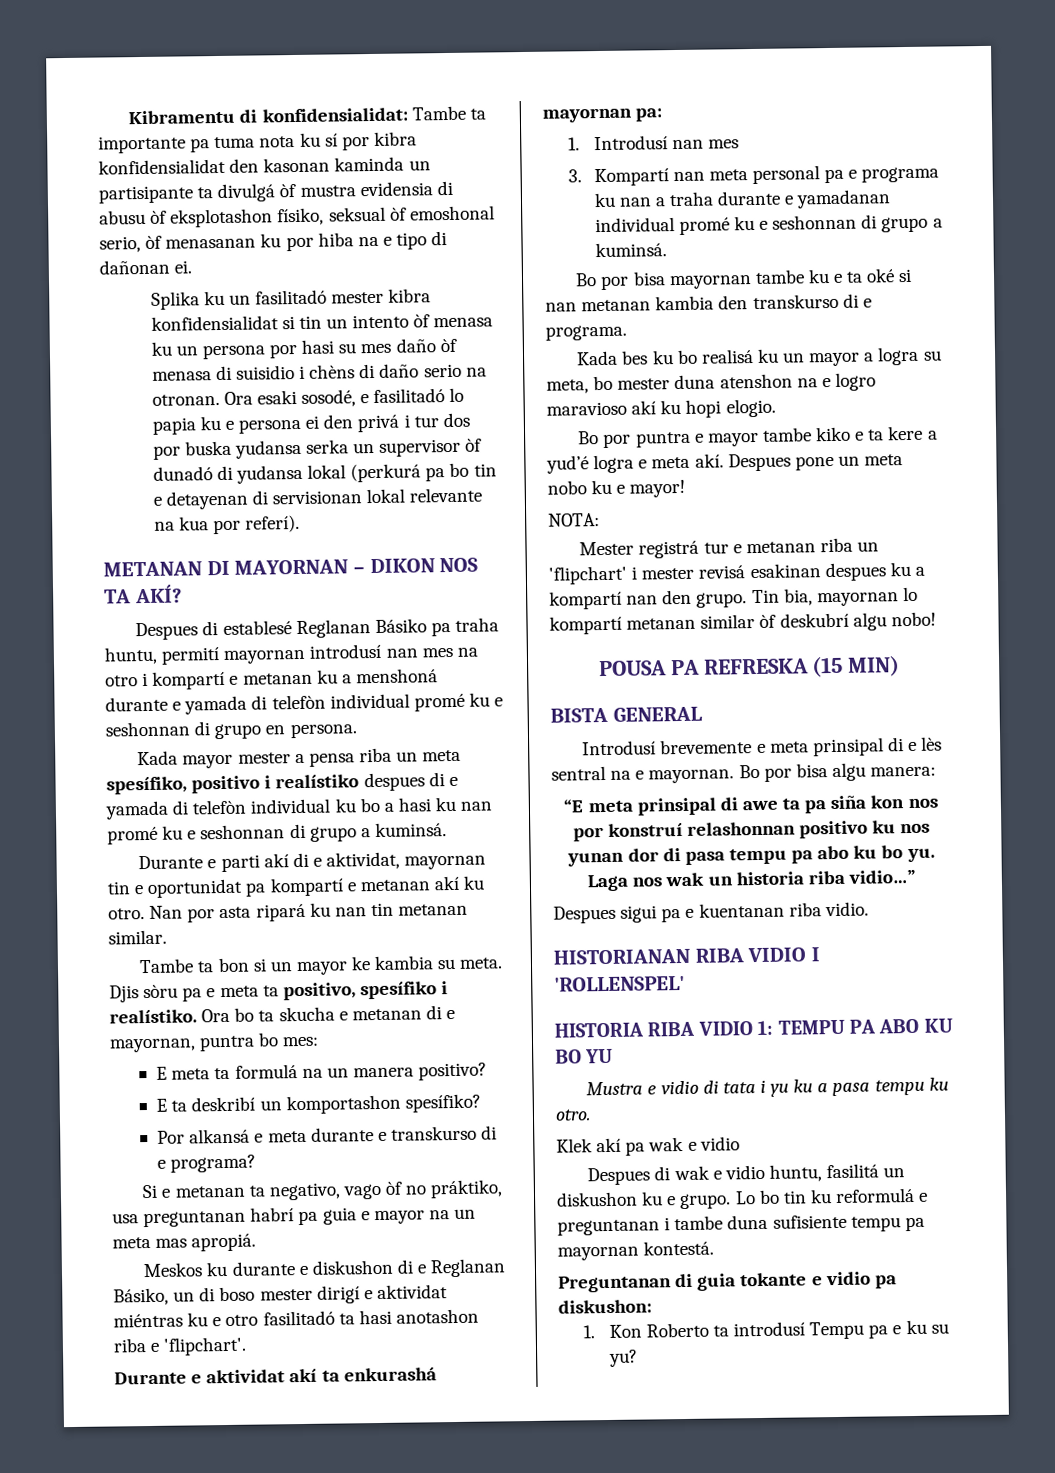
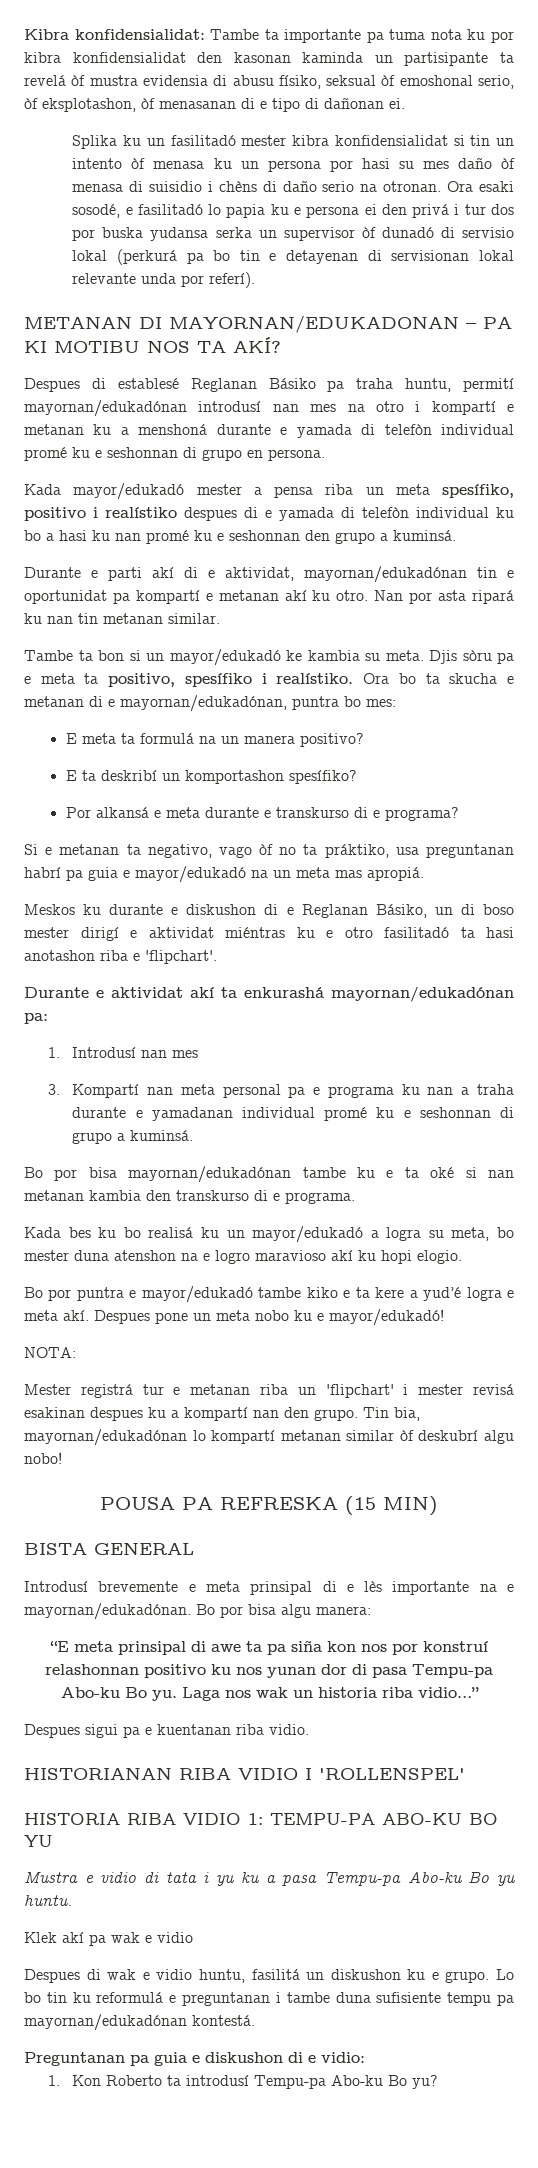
- Kibramentu di konfidensialidat: Tambe ta importante pa tuma nota ku sí por kibra konfidensialidat den kasonan kaminda un partisipante ta divulgá òf mustra evidensia di abusu òf eksplotashon físiko, seksual òf emoshonal serio, òf menasanan ku por hiba na e tipo di dañonan ei.
+ Kibra konfidensialidat: Tambe ta importante pa tuma nota ku por kibra konfidensialidat den kasonan kaminda un partisipante ta revelá òf mustra evidensia di abusu físiko, seksual òf emoshonal serio, òf eksplotashon, òf menasanan di e tipo di dañonan ei.
- Ora esaki sosodé, e fasilitadó lo papia ku e persona ei den privá i tur dos por buska yudansa serka un supervisor òf dunadó di yudansa lokal (perkurá pa bo tin e detayenan di servisionan lokal relevante na kua por referí).
+ Ora esaki sosodé, e fasilitadó lo papia ku e persona ei den privá i tur dos por buska yudansa serka un supervisor òf dunadó di servisio lokal (perkurá pa bo tin e detayenan di servisionan lokal relevante unda por referí).
- METANAN DI MAYORNAN – DIKON NOS TA AKÍ?
+ METANAN DI MAYORNAN/EDUKADONAN – PA KI MOTIBU NOS TA AKÍ?
- Despues di establesé Reglanan Básiko pa traha huntu, permití mayornan introdusí nan mes na otro i kompartí e metanan ku a menshoná durante e yamada di telefòn individual promé ku e seshonnan di grupo en persona.
+ Despues di establesé Reglanan Básiko pa traha huntu, permití mayornan/edukadónan introdusí nan mes na otro i kompartí e metanan ku a menshoná durante e yamada di telefòn individual promé ku e seshonnan di grupo en persona.
- Kada mayor mester a pensa riba un meta spesífiko, positivo i realístiko despues di e yamada di telefòn individual ku bo a hasi ku nan promé ku e seshonnan di grupo a kuminsá.
+ Kada mayor/edukadó mester a pensa riba un meta spesífiko, positivo i realístiko despues di e yamada di telefòn individual ku bo a hasi ku nan promé ku e seshonnan den grupo a kuminsá.
- Durante e parti akí di e aktividat, mayornan tin e oportunidat pa kompartí e metanan akí ku otro.
+ Durante e parti akí di e aktividat, mayornan/edukadónan tin e oportunidat pa kompartí e metanan akí ku otro.
- Tambe ta bon si un mayor ke kambia su meta.
+ Tambe ta bon si un mayor/edukadó ke kambia su meta.
- Ora bo ta skucha e metanan di e mayornan, puntra bo mes:
+ Ora bo ta skucha e metanan di e mayornan/edukadónan, puntra bo mes:
- Si e metanan ta negativo, vago òf no práktiko, usa preguntanan habrí pa guia e mayor na un meta mas apropiá.
+ Si e metanan ta negativo, vago òf no ta práktiko, usa preguntanan habrí pa guia e mayor/edukadó na un meta mas apropiá.
- Durante e aktividat akí ta enkurashá mayornan pa:
+ Durante e aktividat akí ta enkurashá mayornan/edukadónan pa:
- Bo por bisa mayornan tambe ku e ta oké si nan metanan kambia den transkurso di e programa.
+ Bo por bisa mayornan/edukadónan tambe ku e ta oké si nan metanan kambia den transkurso di e programa.
- Kada bes ku bo realisá ku un mayor a logra su meta, bo mester duna atenshon na e logro maravioso akí ku hopi elogio.
+ Kada bes ku bo realisá ku un mayor/edukadó a logra su meta, bo mester duna atenshon na e logro maravioso akí ku hopi elogio.
- Bo por puntra e mayor tambe kiko e ta kere a yud’é logra e meta akí.
+ Bo por puntra e mayor/edukadó tambe kiko e ta kere a yud’é logra e meta akí.
- Despues pone un meta nobo ku e mayor!
+ Despues pone un meta nobo ku e mayor/edukadó!
- Tin bia, mayornan lo kompartí metanan similar òf deskubrí algu nobo!
+ Tin bia, mayornan/edukadónan lo kompartí metanan similar òf deskubrí algu nobo!
- Introdusí brevemente e meta prinsipal di e lès sentral na e mayornan.
+ Introdusí brevemente e meta prinsipal di e lès importante na e mayornan/edukadónan.
- “E meta prinsipal di awe ta pa siña kon nos por konstruí relashonnan positivo ku nos yunan dor di pasa tempu pa abo ku bo yu.
+ “E meta prinsipal di awe ta pa siña kon nos por konstruí relashonnan positivo ku nos yunan dor di pasa Tempu-pa Abo-ku Bo yu.
- HISTORIA RIBA VIDIO 1: TEMPU PA ABO KU BO YU
+ HISTORIA RIBA VIDIO 1: TEMPU-PA ABO-KU BO YU
- Mustra e vidio di tata i yu ku a pasa tempu ku otro.
+ Mustra e vidio di tata i yu ku a pasa Tempu-pa Abo-ku Bo yu huntu.
- Lo bo tin ku reformulá e preguntanan i tambe duna sufisiente tempu pa mayornan kontestá.
+ Lo bo tin ku reformulá e preguntanan i tambe duna sufisiente tempu pa mayornan/edukadónan kontestá.
- Preguntanan di guia tokante e vidio pa diskushon:
+ Preguntanan pa guia e diskushon di e vidio:
- 1. Kon Roberto ta introdusí Tempu pa e ku su yu?
+ 1. Kon Roberto ta introdusí Tempu-pa Abo-ku Bo yu?

